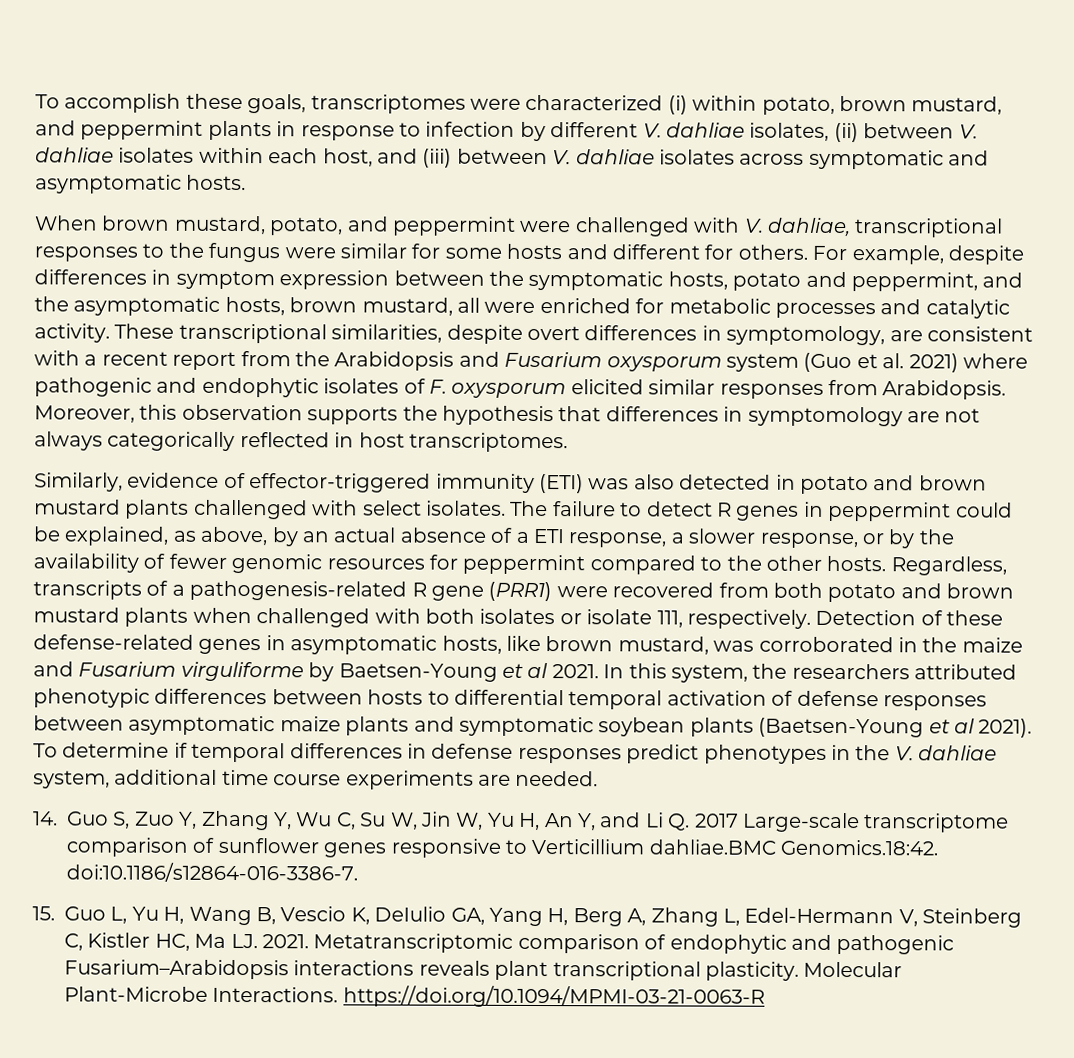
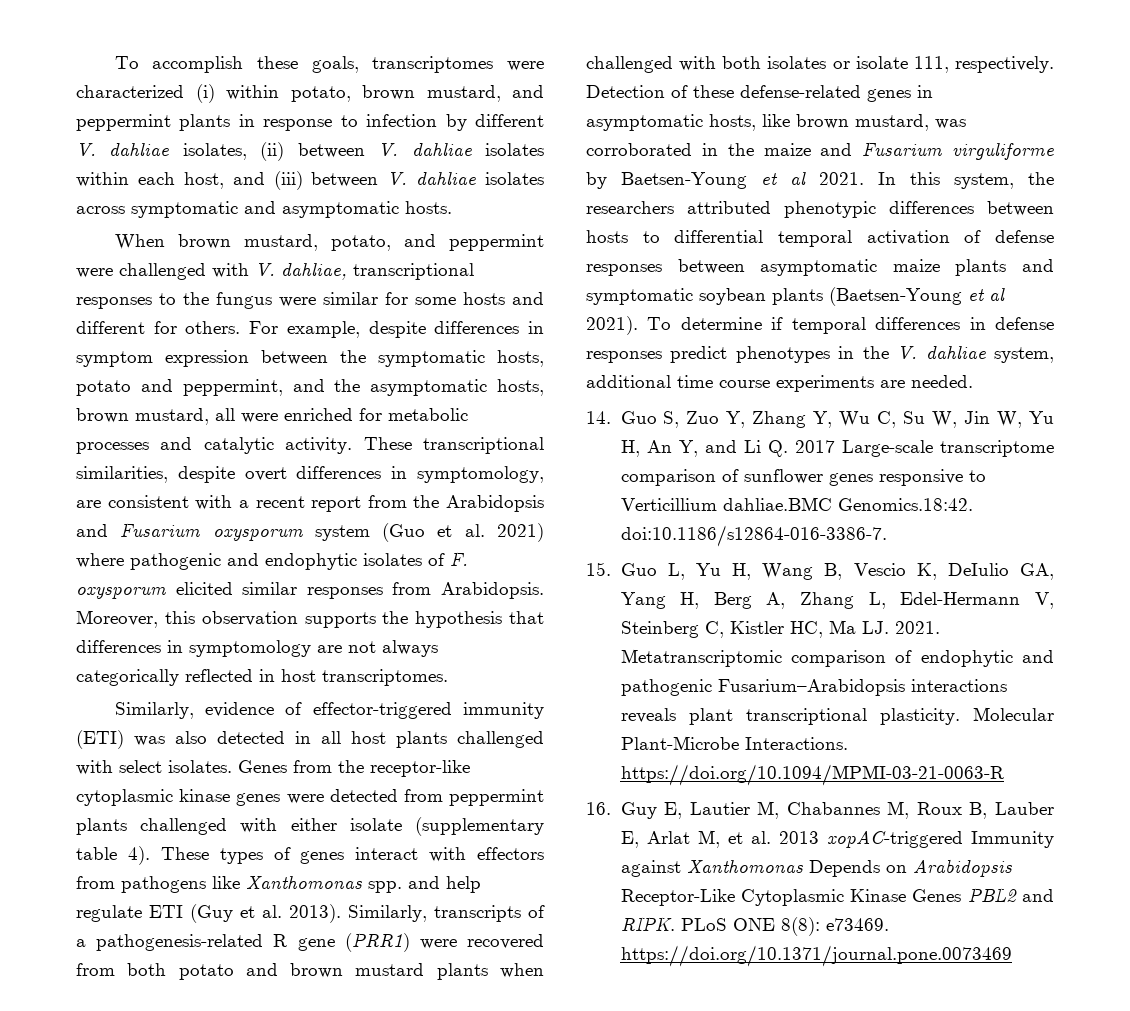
- Similarly, evidence of effector-triggered immunity (ETI) was also detected in potato and brown mustard plants challenged with select isolates.
+ Similarly, evidence of effector-triggered immunity (ETI) was also detected in all host plants challenged with select isolates.
- The failure to detect R genes in peppermint could be explained, as above, by an actual absence of a ETI response, a slower response, or by the availability of fewer genomic resources for peppermint compared to the other hosts. Regardless, transcripts of a pathogenesis-related R gene (PRR1) were recovered from both potato and brown mustard plants when challenged with both isolates or isolate 111, respectively.
+ Genes from the receptor-like cytoplasmic kinase genes were detected from peppermint plants challenged with either isolate (supplementary table 4). These types of genes interact with effectors from pathogens like Xanthomonas spp. and help regulate ETI (Guy et al. 2013). Similarly, transcripts of a pathogenesis-related R gene (PRR1) were recovered from both potato and brown mustard plants when challenged with both isolates or isolate 111, respectively.
+ 16. Guy E, Lautier M, Chabannes M, Roux B, Lauber E, Arlat M, et al. 2013 xopAC-triggered Immunity against Xanthomonas Depends on Arabidopsis Receptor-Like Cytoplasmic Kinase Genes PBL2 and RIPK. PLoS ONE 8(8): e73469. https://doi.org/10.1371/journal.pone.0073469

